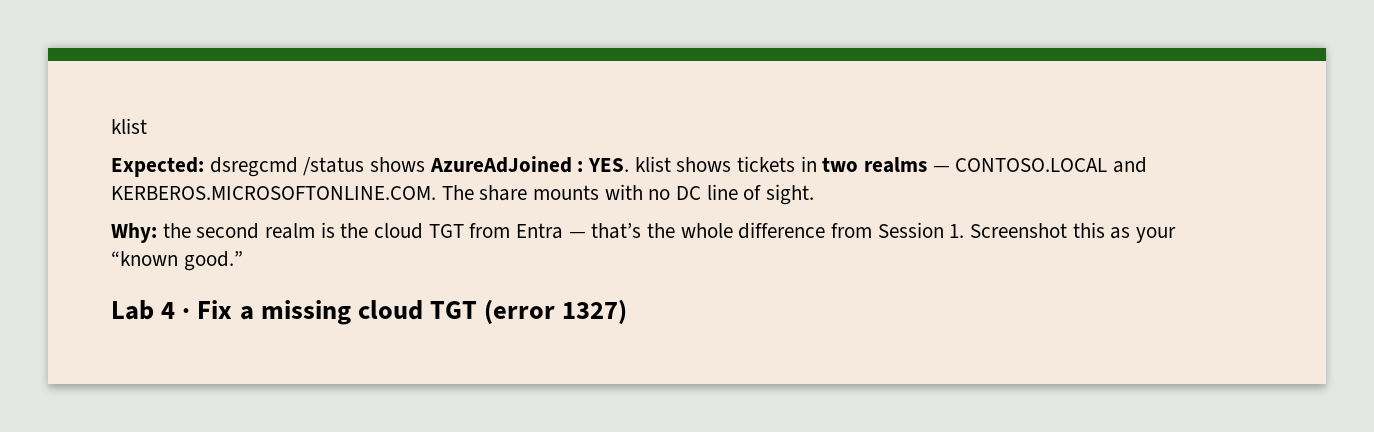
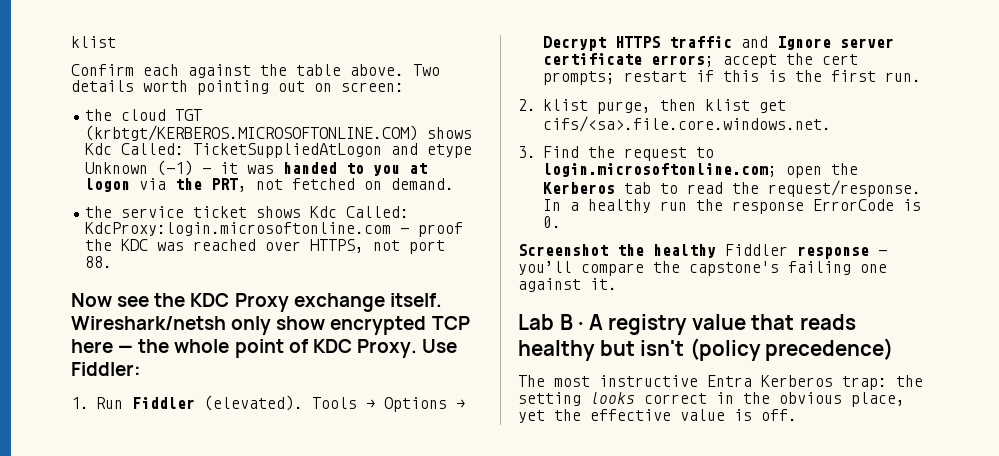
- Expected: dsregcmd /status shows AzureAdJoined : YES. klist shows tickets in two realms — CONTOSO.LOCAL and KERBEROS.MICROSOFTONLINE.COM. The share mounts with no DC line of sight.
- Why: the second realm is the cloud TGT from Entra — that’s the whole difference from Session 1. Screenshot this as your “known good.”
- Lab 4 · Fix a missing cloud TGT (error 1327)
+ Confirm each against the table above. Two details worth pointing out on screen:
+ the cloud TGT (krbtgt/KERBEROS.MICROSOFTONLINE.COM) shows Kdc Called: TicketSuppliedAtLogon and etype Unknown (-1) — it was handed to you at logon via the PRT, not fetched on demand.
+ the service ticket shows Kdc Called: KdcProxy:login.microsoftonline.com — proof the KDC was reached over HTTPS, not port 88.
+ Now see the KDC Proxy exchange itself. Wireshark/netsh only show encrypted TCP here — the whole point of KDC Proxy. Use Fiddler:
+ 1. Run Fiddler (elevated). Tools → Options → Decrypt HTTPS traffic and Ignore server certificate errors; accept the cert prompts; restart if this is the first run.
+ 2. klist purge, then klist get cifs/<sa>.file.core.windows.net.
+ 3. Find the request to login.microsoftonline.com; open the Kerberos tab to read the request/response. In a healthy run the response ErrorCode is 0.
+ Screenshot the healthy Fiddler response — you’ll compare the capstone's failing one against it.
+ Lab B · A registry value that reads healthy but isn't (policy precedence)
+ The most instructive Entra Kerberos trap: the setting looks correct in the obvious place, yet the effective value is off.

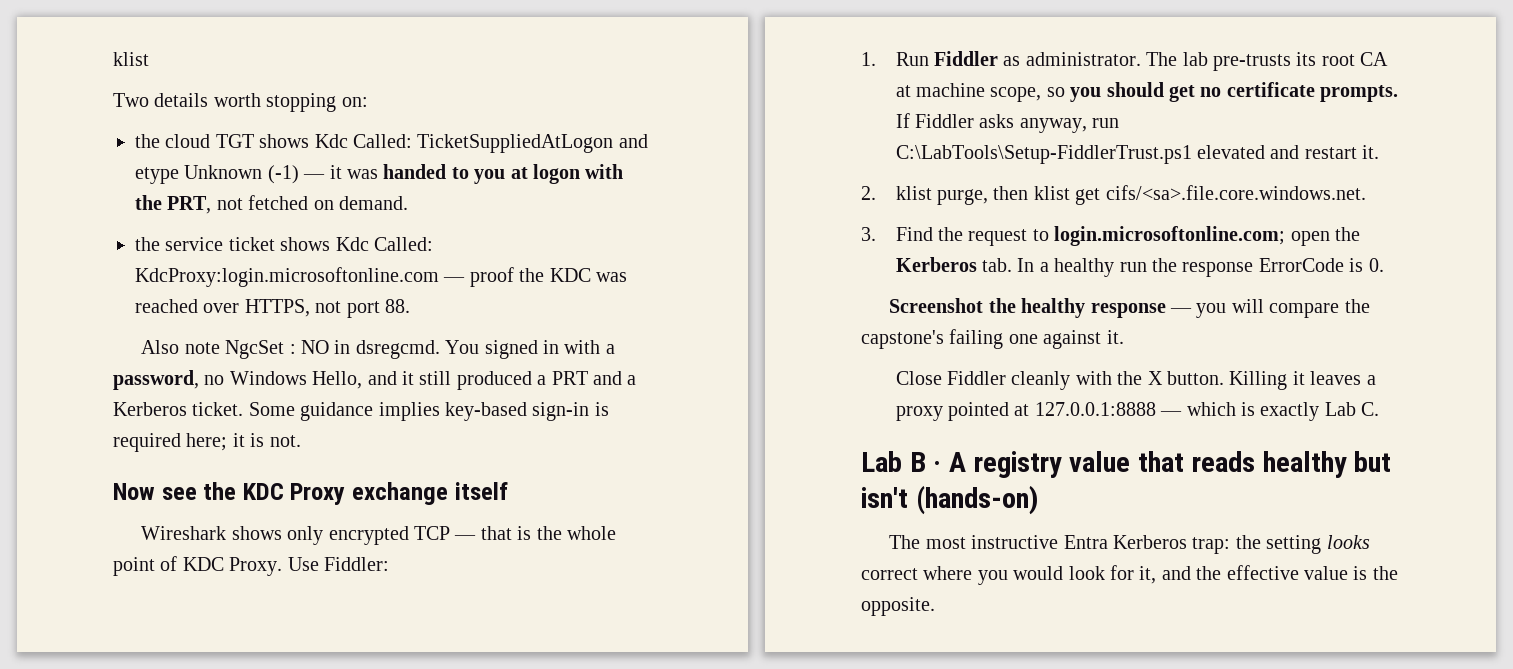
- Confirm each against the table above. Two details worth pointing out on screen:
+ Two details worth stopping on:
- the cloud TGT (krbtgt/KERBEROS.MICROSOFTONLINE.COM) shows Kdc Called: TicketSuppliedAtLogon and etype Unknown (-1) — it was handed to you at logon via the PRT, not fetched on demand.
+ the cloud TGT shows Kdc Called: TicketSuppliedAtLogon and etype Unknown (-1) — it was handed to you at logon with the PRT, not fetched on demand.
+ Also note NgcSet : NO in dsregcmd. You signed in with a password, no Windows Hello, and it still produced a PRT and a Kerberos ticket. Some guidance implies key-based sign-in is required here; it is not.
- Now see the KDC Proxy exchange itself. Wireshark/netsh only show encrypted TCP here — the whole point of KDC Proxy.
+ Now see the KDC Proxy exchange itself
+ Wireshark shows only encrypted TCP — that is the whole point of KDC Proxy.
- 1. Run Fiddler (elevated). Tools → Options → Decrypt HTTPS traffic and Ignore server certificate errors; accept the cert prompts; restart if this is the first run.
+ 1. Run Fiddler as administrator. The lab pre-trusts its root CA at machine scope, so you should get no certificate prompts. If Fiddler asks anyway, run C:\LabTools\Setup-FiddlerTrust.ps1 elevated and restart it.
- 3. Find the request to login.microsoftonline.com; open the Kerberos tab to read the request/response. In a healthy run the response ErrorCode is 0.
+ 3. Find the request to login.microsoftonline.com; open the Kerberos tab. In a healthy run the response ErrorCode is 0.
- Screenshot the healthy Fiddler response — you’ll compare the capstone's failing one against it.
+ Screenshot the healthy response — you will compare the capstone's failing one against it.
+ Close Fiddler cleanly with the X button. Killing it leaves a proxy pointed at 127.0.0.1:8888 — which is exactly Lab C.
- Lab B · A registry value that reads healthy but isn't (policy precedence)
+ Lab B · A registry value that reads healthy but isn't (hands-on)
- The most instructive Entra Kerberos trap: the setting looks correct in the obvious place, yet the effective value is off.
+ The most instructive Entra Kerberos trap: the setting looks correct where you would look for it, and the effective value is the opposite.

